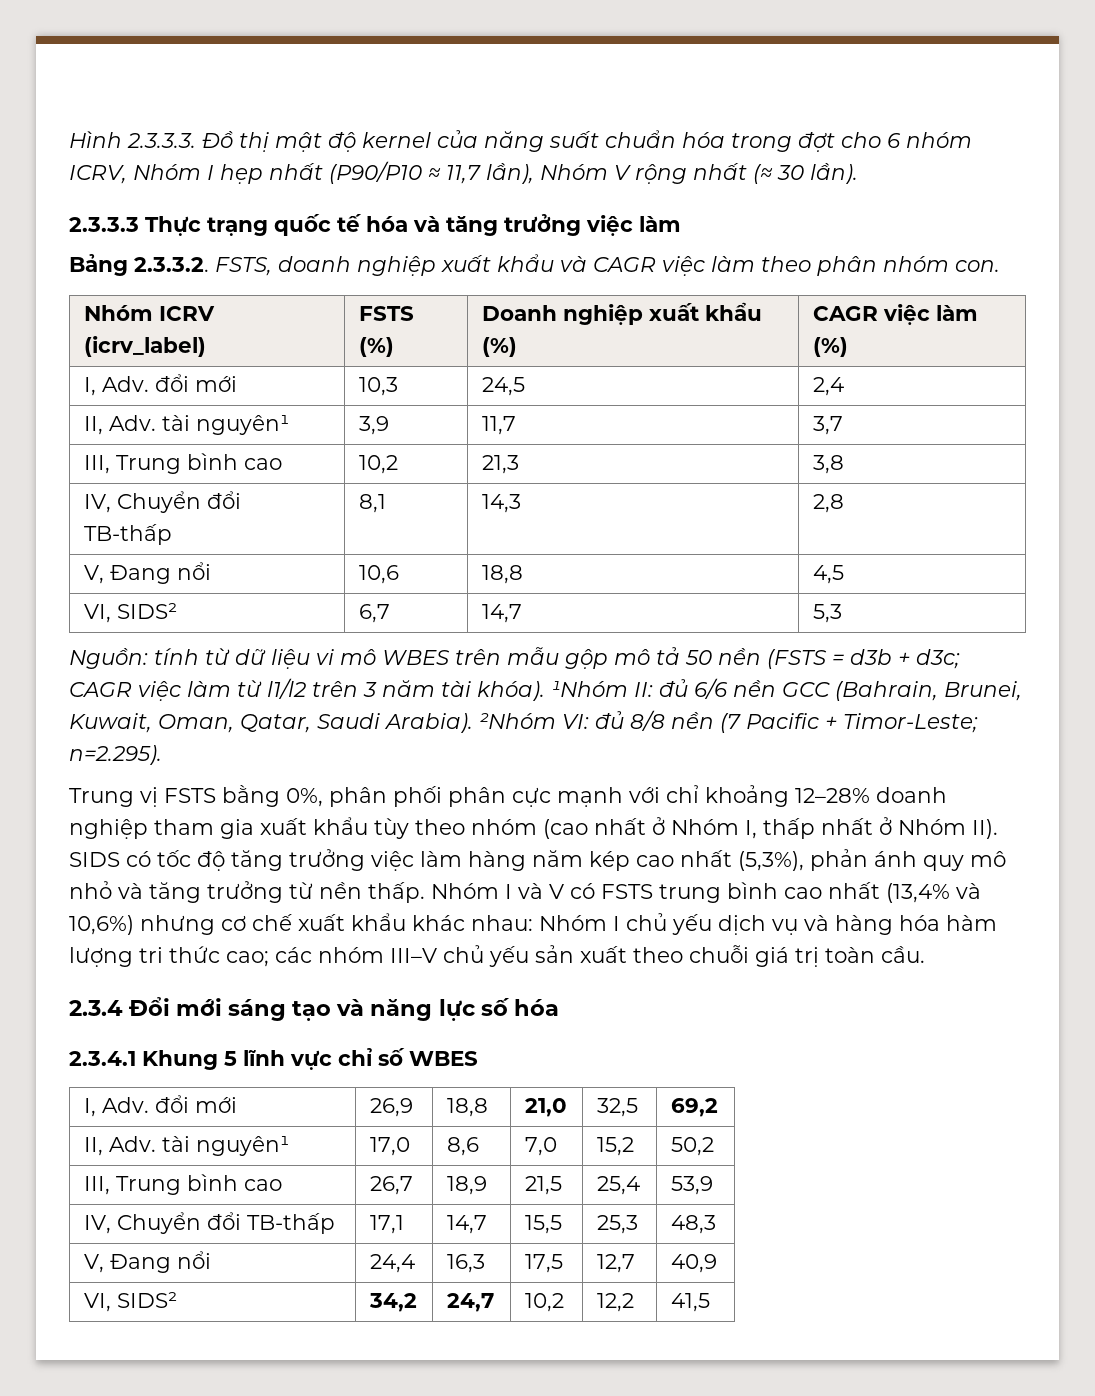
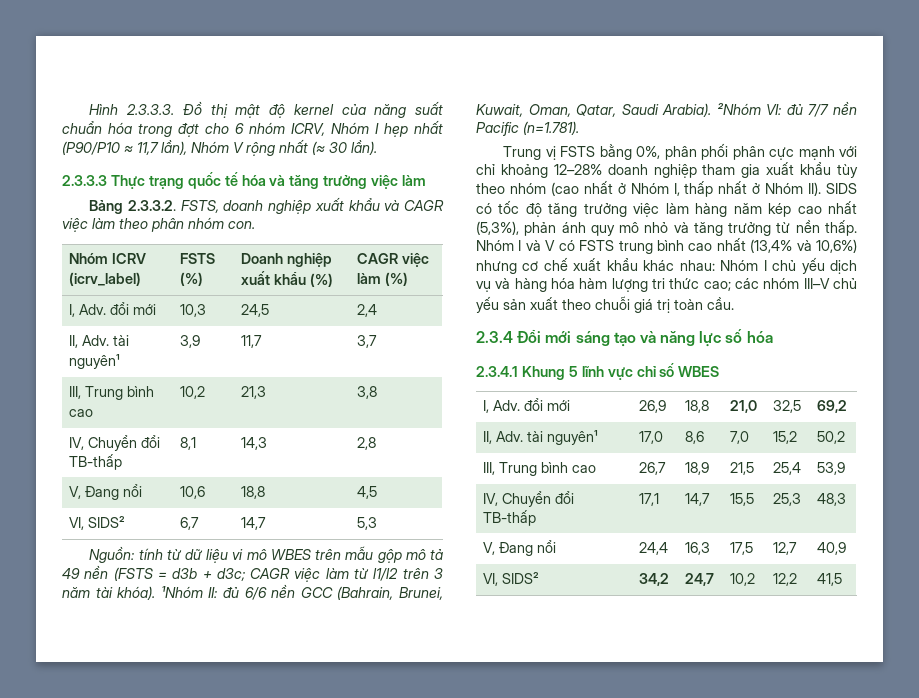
- Nguồn: tính từ dữ liệu vi mô WBES trên mẫu gộp mô tả 50 nền (FSTS = d3b + d3c; CAGR việc làm từ l1/l2 trên 3 năm tài khóa).
+ Nguồn: tính từ dữ liệu vi mô WBES trên mẫu gộp mô tả 49 nền (FSTS = d3b + d3c; CAGR việc làm từ l1/l2 trên 3 năm tài khóa).
- ²Nhóm VI: đủ 8/8 nền (7 Pacific + Timor-Leste; n=2.295).
+ ²Nhóm VI: đủ 7/7 nền Pacific (n=1.781).

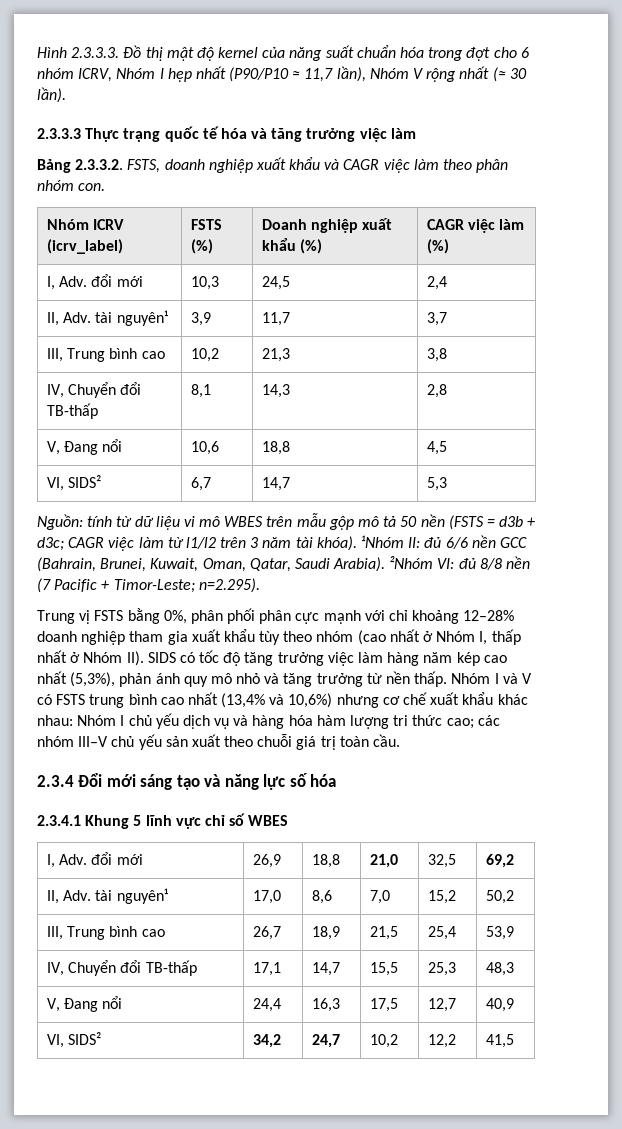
- Nguồn: tính từ dữ liệu vi mô WBES trên mẫu gộp mô tả 49 nền (FSTS = d3b + d3c; CAGR việc làm từ l1/l2 trên 3 năm tài khóa).
+ Nguồn: tính từ dữ liệu vi mô WBES trên mẫu gộp mô tả 50 nền (FSTS = d3b + d3c; CAGR việc làm từ l1/l2 trên 3 năm tài khóa).
- ²Nhóm VI: đủ 7/7 nền Pacific (n=1.781).
+ ²Nhóm VI: đủ 8/8 nền (7 Pacific + Timor-Leste; n=2.295).

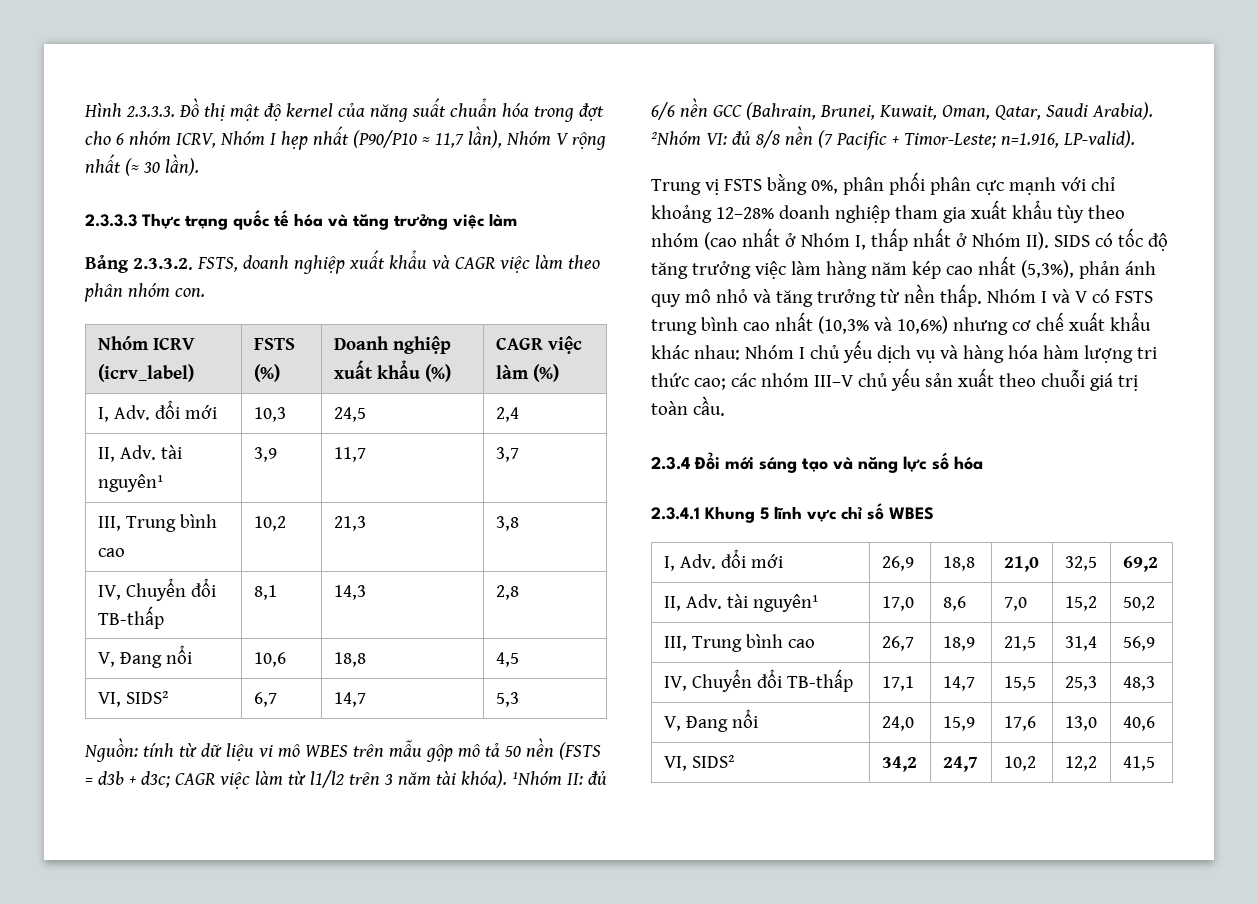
- ²Nhóm VI: đủ 8/8 nền (7 Pacific + Timor-Leste; n=2.295).
+ ²Nhóm VI: đủ 8/8 nền (7 Pacific + Timor-Leste; n=1.916, LP-valid).
- Nhóm I và V có FSTS trung bình cao nhất (13,4% và 10,6%) nhưng cơ chế xuất khẩu khác nhau: Nhóm I chủ yếu dịch vụ và hàng hóa hàm lượng tri thức cao; các nhóm III–V chủ yếu sản xuất theo chuỗi giá trị toàn cầu.
+ Nhóm I và V có FSTS trung bình cao nhất (10,3% và 10,6%) nhưng cơ chế xuất khẩu khác nhau: Nhóm I chủ yếu dịch vụ và hàng hóa hàm lượng tri thức cao; các nhóm III–V chủ yếu sản xuất theo chuỗi giá trị toàn cầu.
- III, Trung bình cao | 26,7 | 18,9 | 21,5 | 25,4 | 53,9
+ III, Trung bình cao | 26,7 | 18,9 | 21,5 | 31,4 | 56,9
- V, Đang nổi | 24,4 | 16,3 | 17,5 | 12,7 | 40,9
+ V, Đang nổi | 24,0 | 15,9 | 17,6 | 13,0 | 40,6

